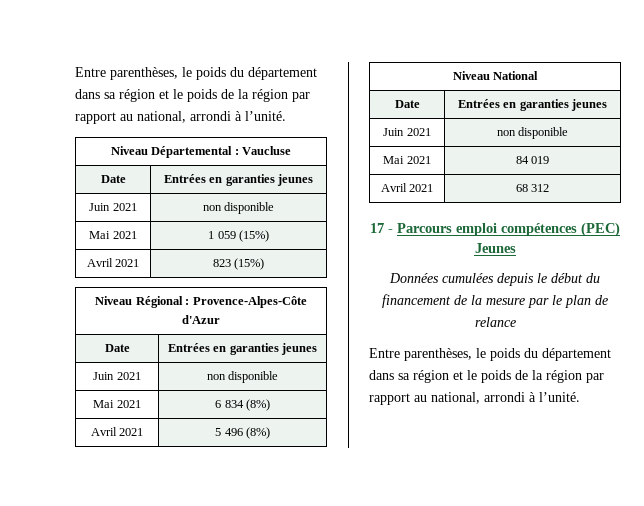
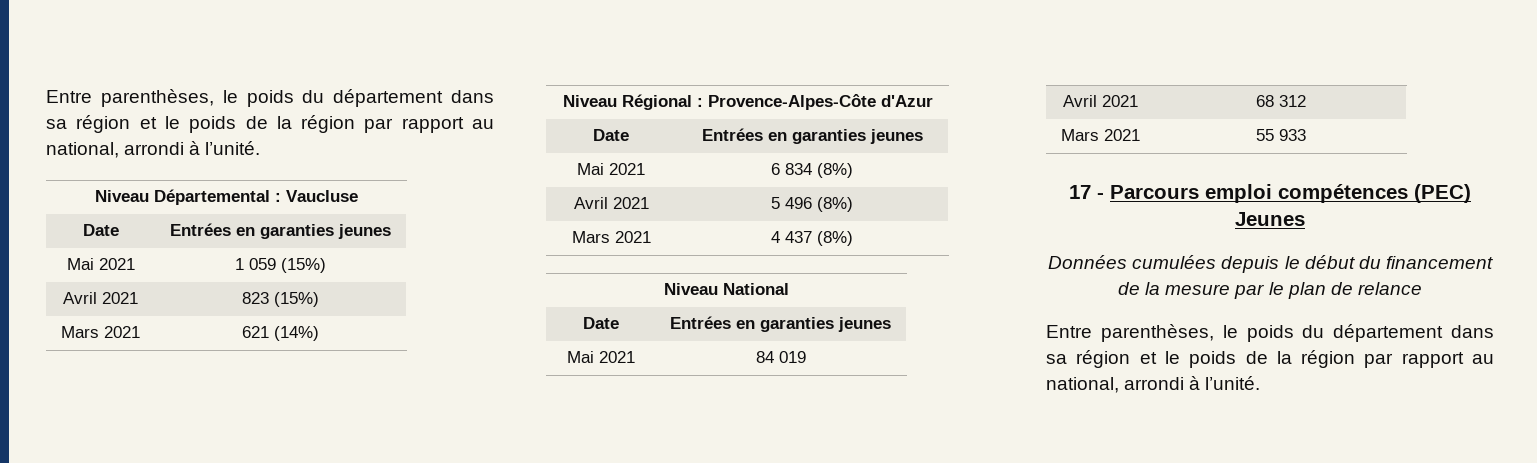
  Niveau Départemental : Vaucluse
  Date | Entrées en garanties jeunes
- Juin 2021 | non disponible
+ Mars 2021 | 621 (14%)
  Niveau Régional : Provence-Alpes-Côte d'Azur
  Date | Entrées en garanties jeunes
- Juin 2021 | non disponible
+ Mars 2021 | 4 437 (8%)
  Niveau National
  Date | Entrées en garanties jeunes
- Juin 2021 | non disponible
+ Mars 2021 | 55 933

